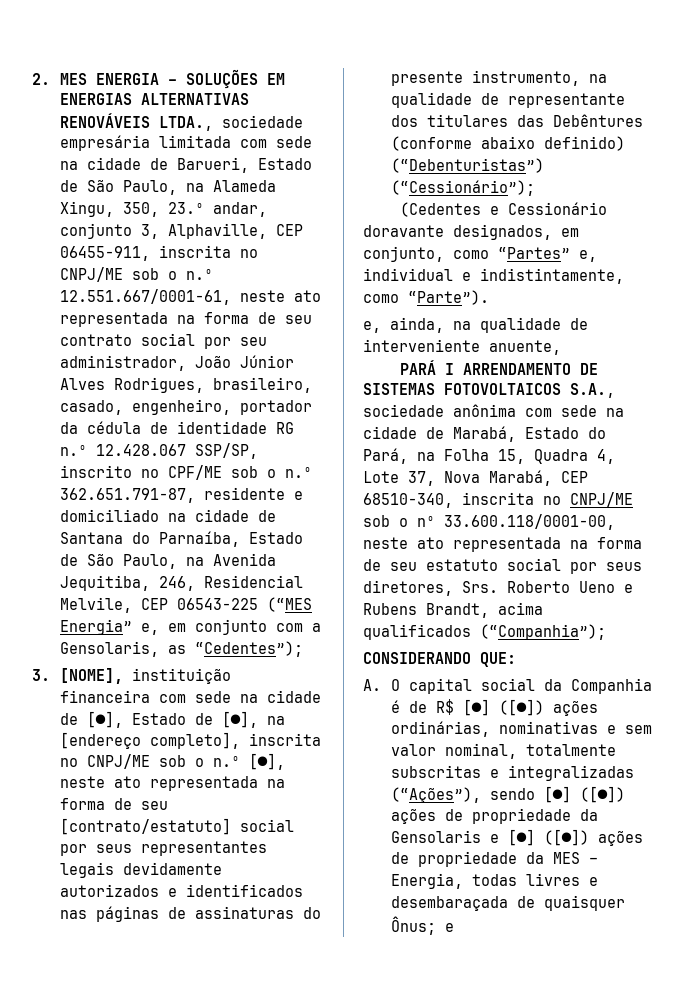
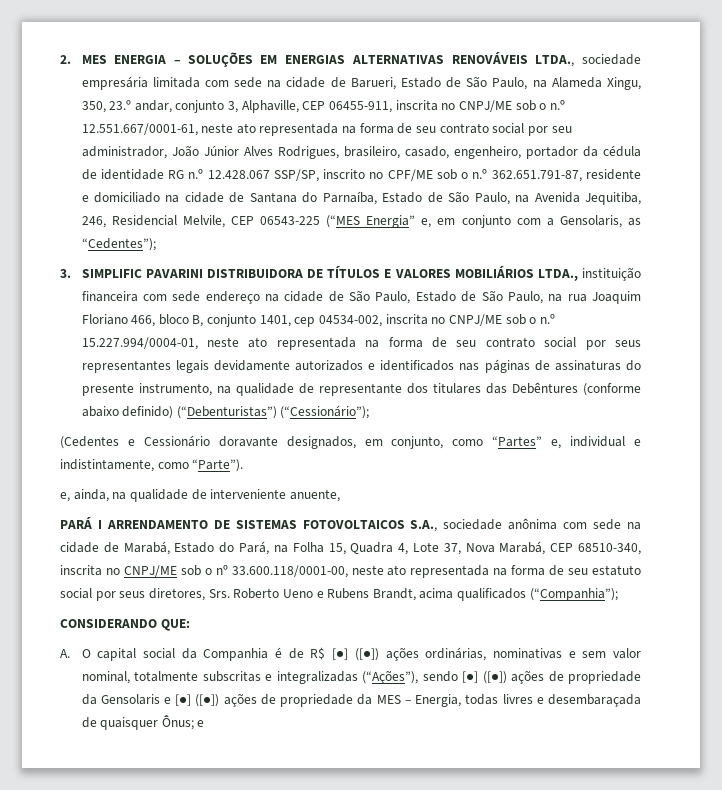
- 3. [NOME], instituição financeira com sede na cidade de [●], Estado de [●], na [endereço completo], inscrita no CNPJ/ME sob o n.º [●], neste ato representada na forma de seu [contrato/estatuto] social por seus representantes legais devidamente autorizados e identificados nas páginas de assinaturas do presente instrumento, na qualidade de representante dos titulares das Debêntures (conforme abaixo definido) (“Debenturistas”) (“Cessionário”);
+ 3. SIMPLIFIC PAVARINI DISTRIBUIDORA DE TÍTULOS E VALORES MOBILIÁRIOS LTDA., instituição financeira com sede endereço na cidade de São Paulo, Estado de São Paulo, na rua Joaquim Floriano 466, bloco B, conjunto 1401, cep 04534-002, inscrita no CNPJ/ME sob o n.º 15.227.994/0004-01, neste ato representada na forma de seu contrato social por seus representantes legais devidamente autorizados e identificados nas páginas de assinaturas do presente instrumento, na qualidade de representante dos titulares das Debêntures (conforme abaixo definido) (“Debenturistas”) (“Cessionário”);

